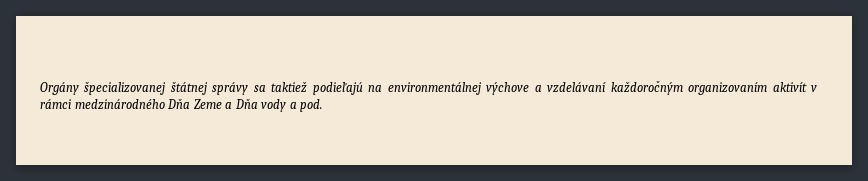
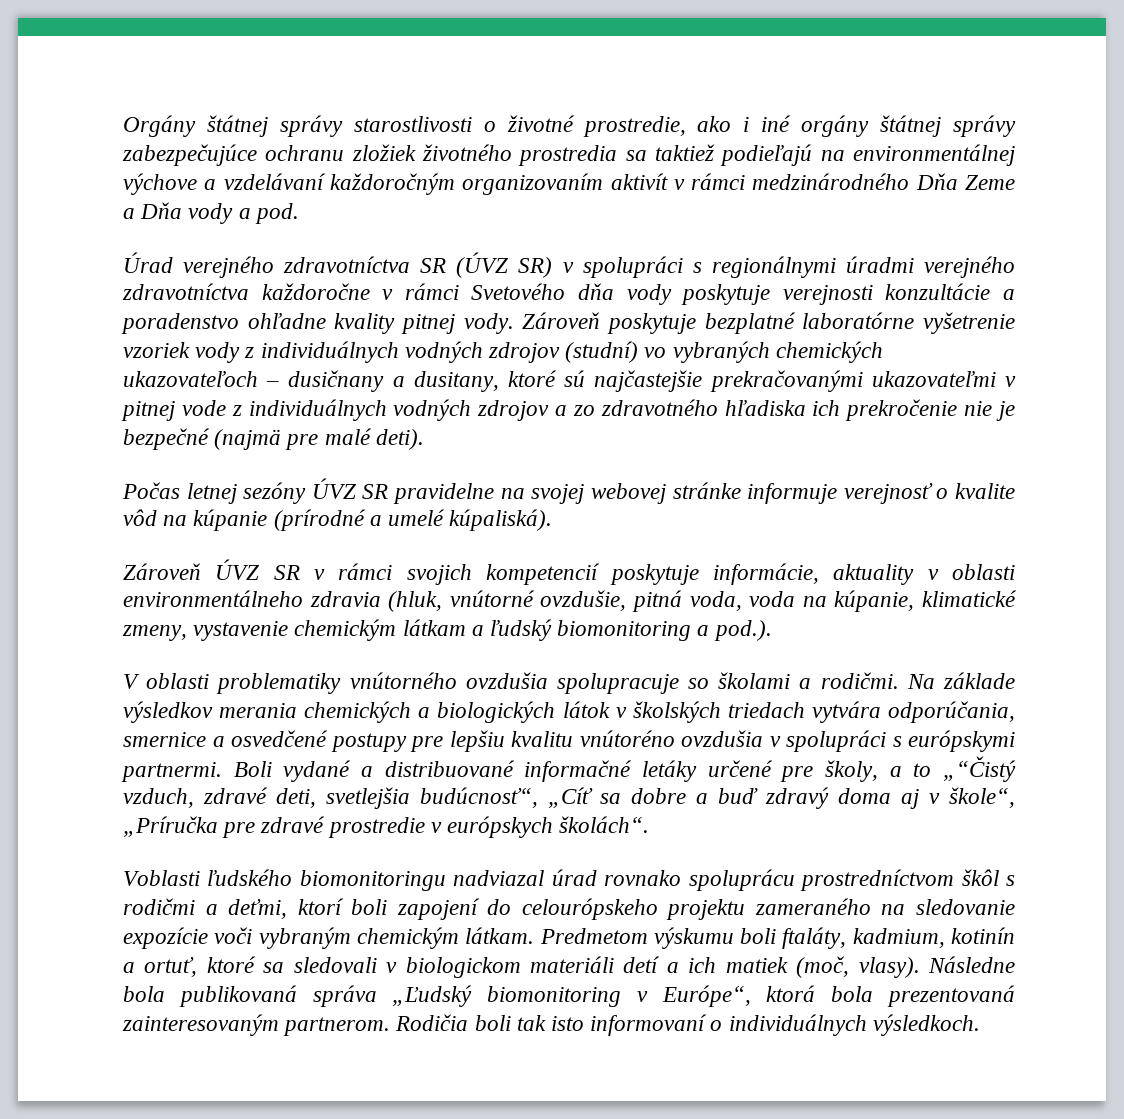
- Orgány špecializovanej štátnej správy sa taktiež podieľajú na environmentálnej výchove a vzdelávaní každoročným organizovaním aktivít v rámci medzinárodného Dňa Zeme a Dňa vody a pod.
+ Orgány štátnej správy starostlivosti o životné prostredie, ako i iné orgány štátnej správy zabezpečujúce ochranu zložiek životného prostredia sa taktiež podieľajú na environmentálnej výchove a vzdelávaní každoročným organizovaním aktivít v rámci medzinárodného Dňa Zeme a Dňa vody a pod.
+ Úrad verejného zdravotníctva SR (ÚVZ SR) v spolupráci s regionálnymi úradmi verejného zdravotníctva každoročne v rámci Svetového dňa vody poskytuje verejnosti konzultácie a poradenstvo ohľadne kvality pitnej vody. Zároveň poskytuje bezplatné laboratórne vyšetrenie vzoriek vody z individuálnych vodných zdrojov (studní) vo vybraných chemických ukazovateľoch – dusičnany a dusitany, ktoré sú najčastejšie prekračovanými ukazovateľmi v pitnej vode z individuálnych vodných zdrojov a zo zdravotného hľadiska ich prekročenie nie je bezpečné (najmä pre malé deti).
+ Počas letnej sezóny ÚVZ SR pravidelne na svojej webovej stránke informuje verejnosť o kvalite vôd na kúpanie (prírodné a umelé kúpaliská).
+ Zároveň ÚVZ SR v rámci svojich kompetencií poskytuje informácie, aktuality v oblasti environmentálneho zdravia (hluk, vnútorné ovzdušie, pitná voda, voda na kúpanie, klimatické zmeny, vystavenie chemickým látkam a ľudský biomonitoring a pod.).
+ V oblasti problematiky vnútorného ovzdušia spolupracuje so školami a rodičmi. Na základe výsledkov merania chemických a biologických látok v školských triedach vytvára odporúčania, smernice a osvedčené postupy pre lepšiu kvalitu vnútoréno ovzdušia v spolupráci s európskymi partnermi. Boli vydané a distribuované informačné letáky určené pre školy, a to „“Čistý vzduch, zdravé deti, svetlejšia budúcnosť“, „Cíť sa dobre a buď zdravý doma aj v škole“, „Príručka pre zdravé prostredie v európskych školách“.
+ Voblasti ľudského biomonitoringu nadviazal úrad rovnako spoluprácu prostredníctvom škôl s rodičmi a deťmi, ktorí boli zapojení do celourópskeho projektu zameraného na sledovanie expozície voči vybraným chemickým látkam. Predmetom výskumu boli ftaláty, kadmium, kotinín a ortuť, ktoré sa sledovali v biologickom materiáli detí a ich matiek (moč, vlasy). Následne bola publikovaná správa „Ľudský biomonitoring v Európe“, ktorá bola prezentovaná zainteresovaným partnerom. Rodičia boli tak isto informovaní o individuálnych výsledkoch.

